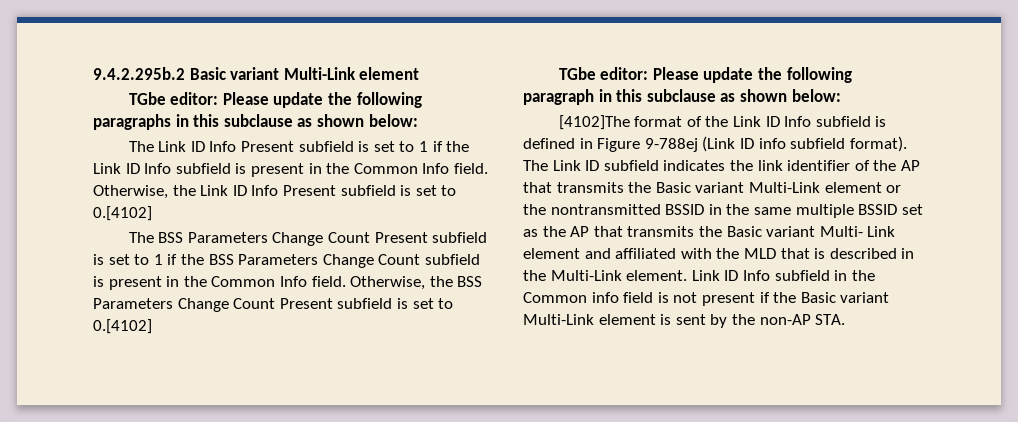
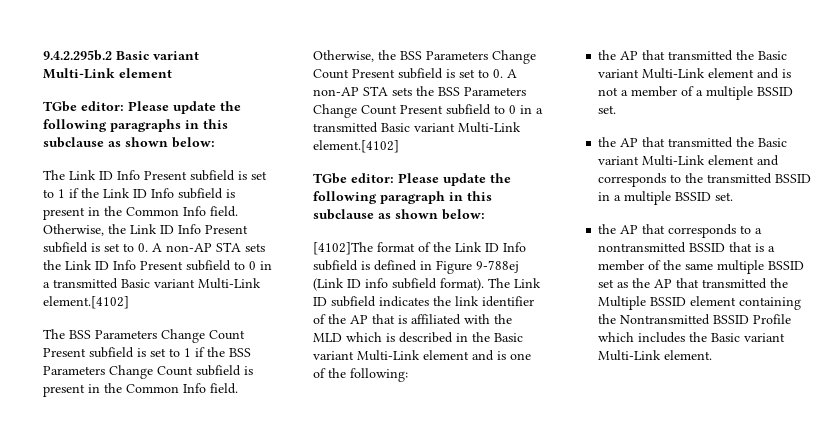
- Otherwise, the Link ID Info Present subfield is set to 0.[4102]
+ Otherwise, the Link ID Info Present subfield is set to 0. A non-AP STA sets the Link ID Info Present subfield to 0 in a transmitted Basic variant Multi-Link element.[4102]
- Otherwise, the BSS Parameters Change Count Present subfield is set to 0.[4102]
+ Otherwise, the BSS Parameters Change Count Present subfield is set to 0. A non-AP STA sets the BSS Parameters Change Count Present subfield to 0 in a transmitted Basic variant Multi-Link element.[4102]
- The Link ID subfield indicates the link identifier of the AP that transmits the Basic variant Multi-Link element or the nontransmitted BSSID in the same multiple BSSID set as the AP that transmits the Basic variant Multi- Link element and affiliated with the MLD that is described in the Multi-Link element. Link ID Info subfield in the Common info field is not present if the Basic variant Multi-Link element is sent by the non-AP STA.
+ The Link ID subfield indicates the link identifier of the AP that is affiliated with the MLD which is described in the Basic variant Multi-Link element and is one of the following:
+ the AP that transmitted the Basic variant Multi-Link element and is not a member of a multiple BSSID set.
+ the AP that transmitted the Basic variant Multi-Link element and corresponds to the transmitted BSSID in a multiple BSSID set.
+ the AP that corresponds to a nontransmitted BSSID that is a member of the same multiple BSSID set as the AP that transmitted the Multiple BSSID element containing the Nontransmitted BSSID Profile which includes the Basic variant Multi-Link element.

